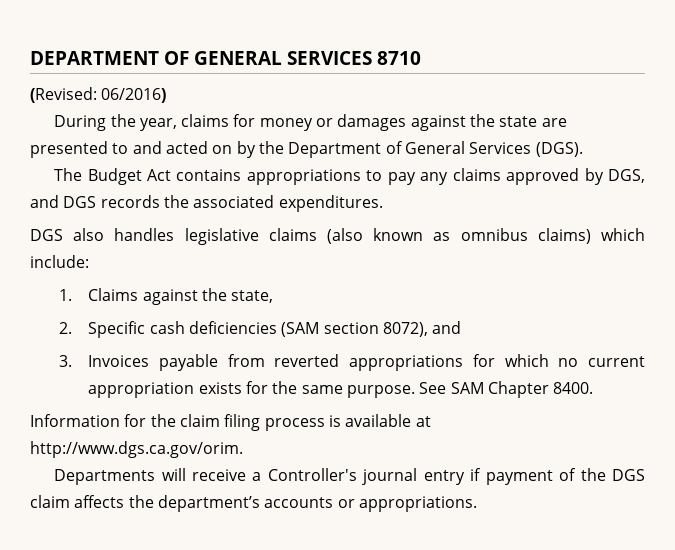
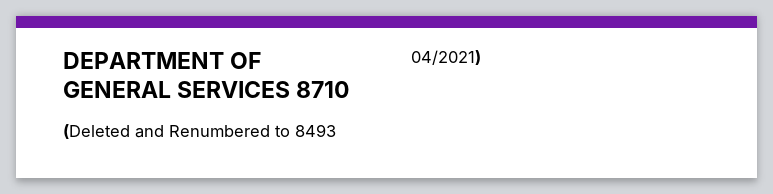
- (Revised: 06/2016)
- During the year, claims for money or damages against the state are presented to and acted on by the Department of General Services (DGS).
- The Budget Act contains appropriations to pay any claims approved by DGS, and DGS records the associated expenditures.
- DGS also handles legislative claims (also known as omnibus claims) which include:
- 1. Claims against the state,
- 2. Specific cash deficiencies (SAM section 8072), and
- 3. Invoices payable from reverted appropriations for which no current appropriation exists for the same purpose. See SAM Chapter 8400.
- Information for the claim filing process is available at http://www.dgs.ca.gov/orim.
- Departments will receive a Controller's journal entry if payment of the DGS claim affects the department’s accounts or appropriations.
+ (Deleted and Renumbered to 8493 04/2021)

